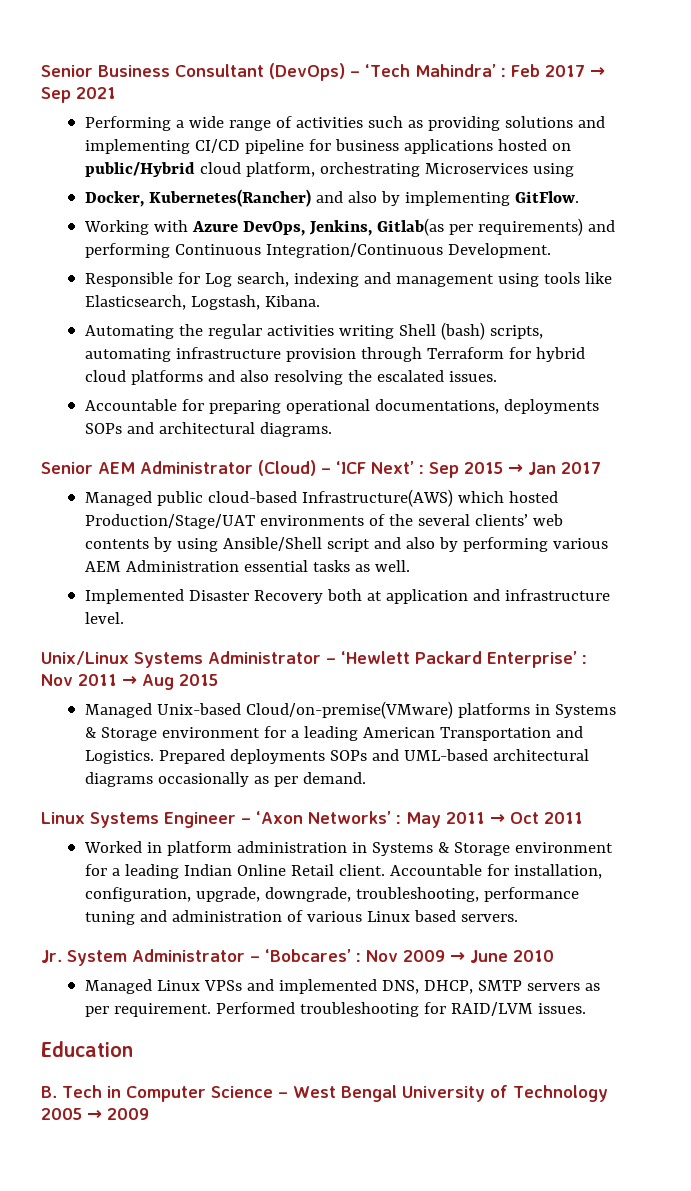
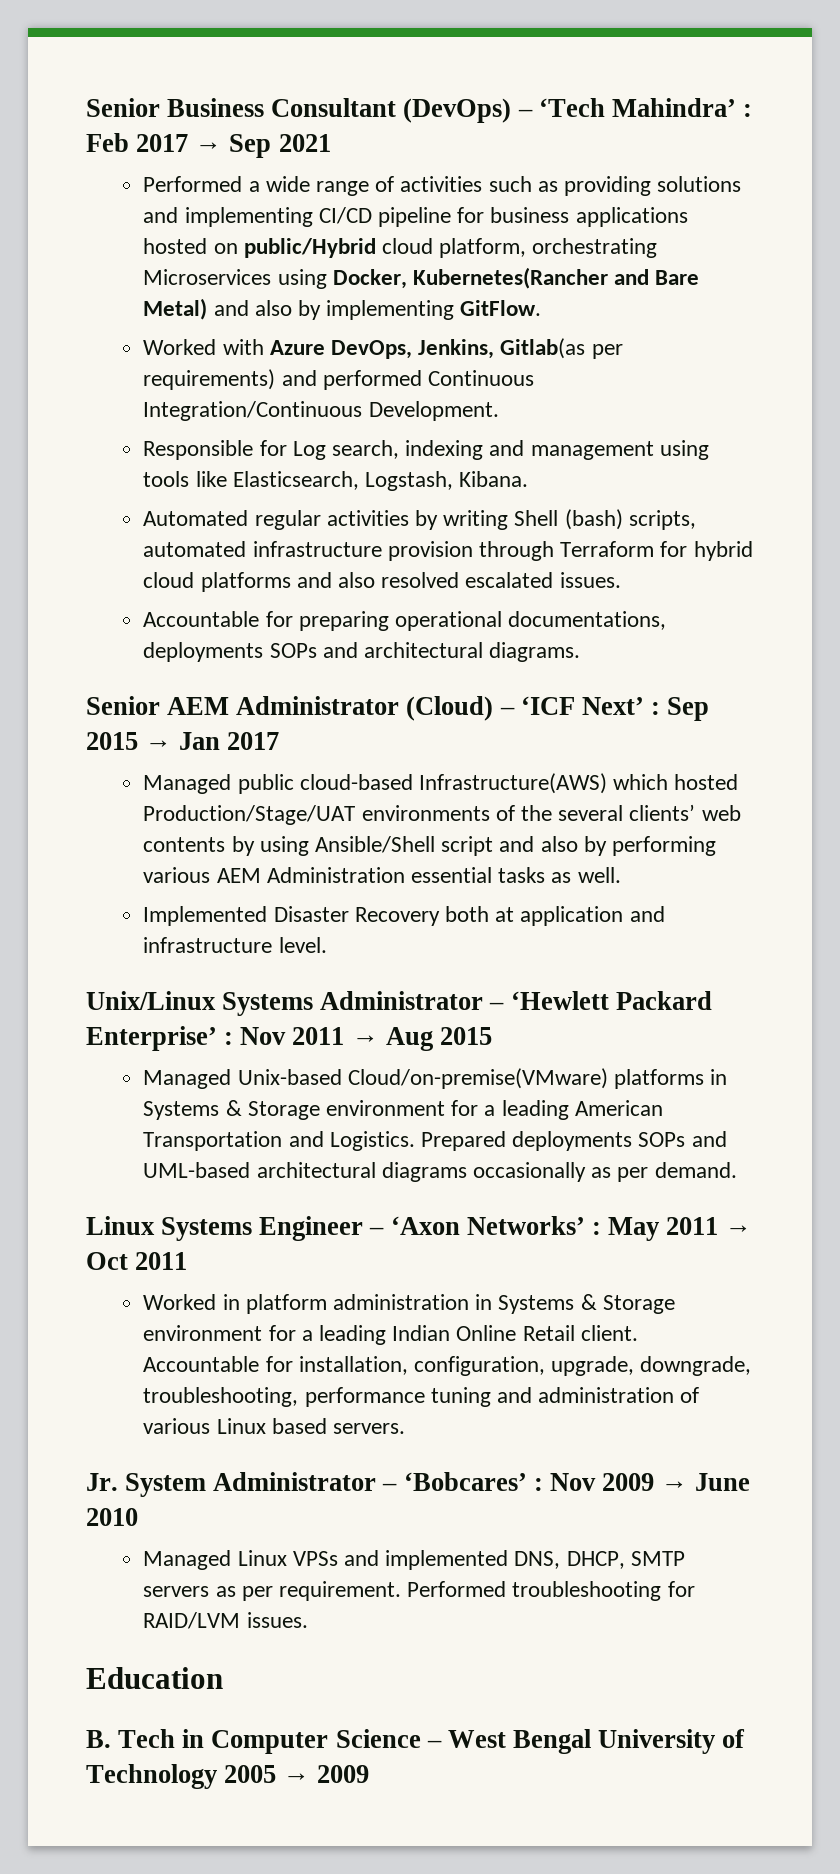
- Performing a wide range of activities such as providing solutions and implementing CI/CD pipeline for business applications hosted on public/Hybrid cloud platform, orchestrating Microservices using
- Docker, Kubernetes(Rancher) and also by implementing GitFlow.
+ Performed a wide range of activities such as providing solutions and implementing CI/CD pipeline for business applications hosted on public/Hybrid cloud platform, orchestrating Microservices using Docker, Kubernetes(Rancher and Bare Metal) and also by implementing GitFlow.
- Working with Azure DevOps, Jenkins, Gitlab(as per requirements) and performing Continuous Integration/Continuous Development.
+ Worked with Azure DevOps, Jenkins, Gitlab(as per requirements) and performed Continuous Integration/Continuous Development.
- Automating the regular activities writing Shell (bash) scripts, automating infrastructure provision through Terraform for hybrid cloud platforms and also resolving the escalated issues.
+ Automated regular activities by writing Shell (bash) scripts, automated infrastructure provision through Terraform for hybrid cloud platforms and also resolved escalated issues.

